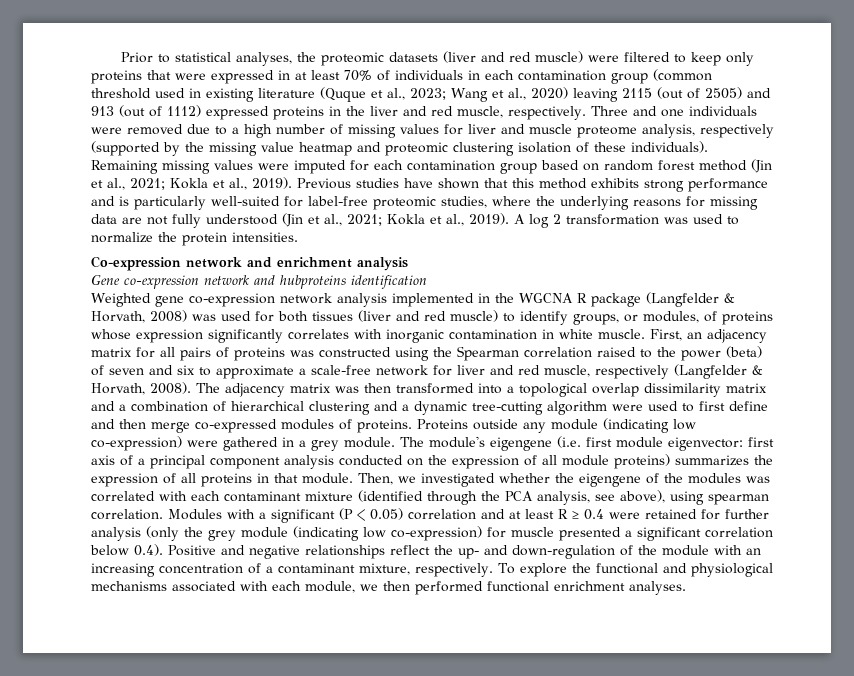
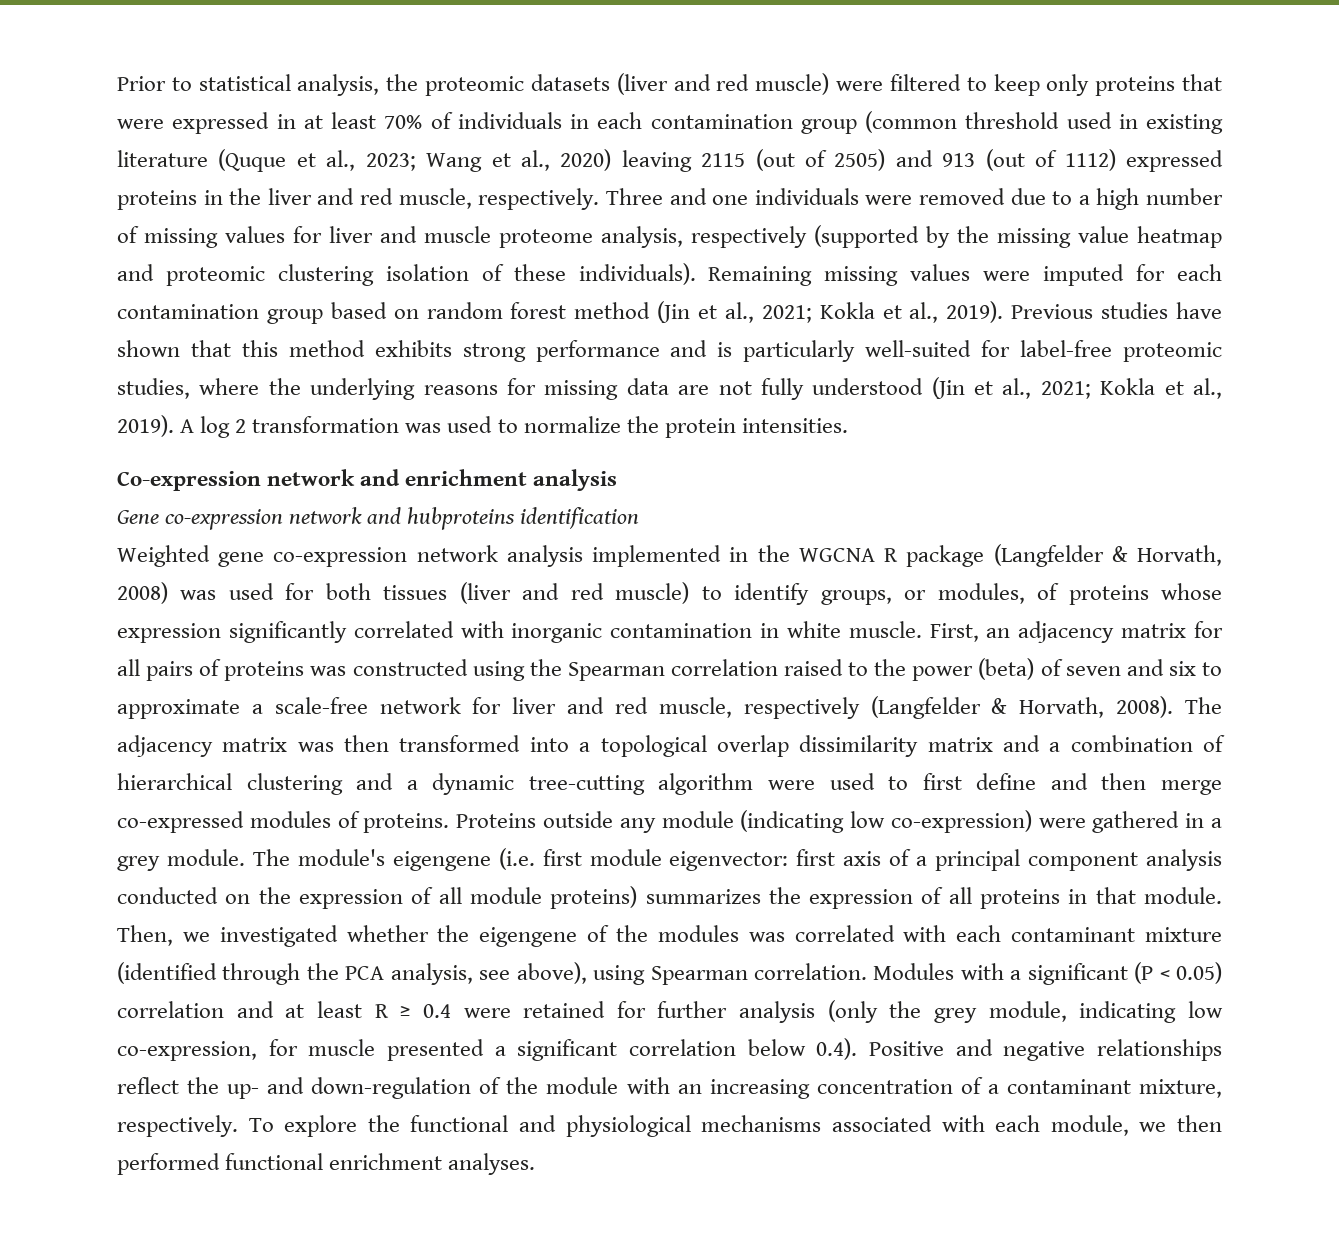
- Prior to statistical analyses, the proteomic datasets (liver and red muscle) were filtered to keep only proteins that were expressed in at least 70% of individuals in each contamination group (common threshold used in existing literature (Quque et al., 2023;
+ Prior to statistical analysis, the proteomic datasets (liver and red muscle) were filtered to keep only proteins that were expressed in at least 70% of individuals in each contamination group (common threshold used in existing literature (Quque et al., 2023;
- Weighted gene co-expression network analysis implemented in the WGCNA R package (Langfelder & Horvath, 2008) was used for both tissues (liver and red muscle) to identify groups, or modules, of proteins whose expression significantly correlates with inorganic contamination in white muscle.
+ Weighted gene co-expression network analysis implemented in the WGCNA R package (Langfelder & Horvath, 2008) was used for both tissues (liver and red muscle) to identify groups, or modules, of proteins whose expression significantly correlated with inorganic contamination in white muscle.
- Then, we investigated whether the eigengene of the modules was correlated with each contaminant mixture (identified through the PCA analysis, see above), using spearman correlation.
+ Then, we investigated whether the eigengene of the modules was correlated with each contaminant mixture (identified through the PCA analysis, see above), using Spearman correlation.
- Modules with a significant (P < 0.05) correlation and at least R ≥ 0.4 were retained for further analysis (only the grey module (indicating low co-expression) for muscle presented a significant correlation below 0.4). Positive and negative relationships reflect the up- and down-regulation of the module with an increasing concentration of a contaminant mixture, respectively.
+ Modules with a significant (P < 0.05) correlation and at least R ≥ 0.4 were retained for further analysis (only the grey module, indicating low co-expression, for muscle presented a significant correlation below 0.4). Positive and negative relationships reflect the up- and down-regulation of the module with an increasing concentration of a contaminant mixture, respectively.

